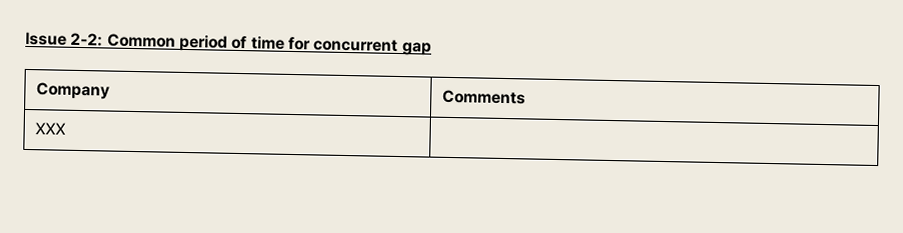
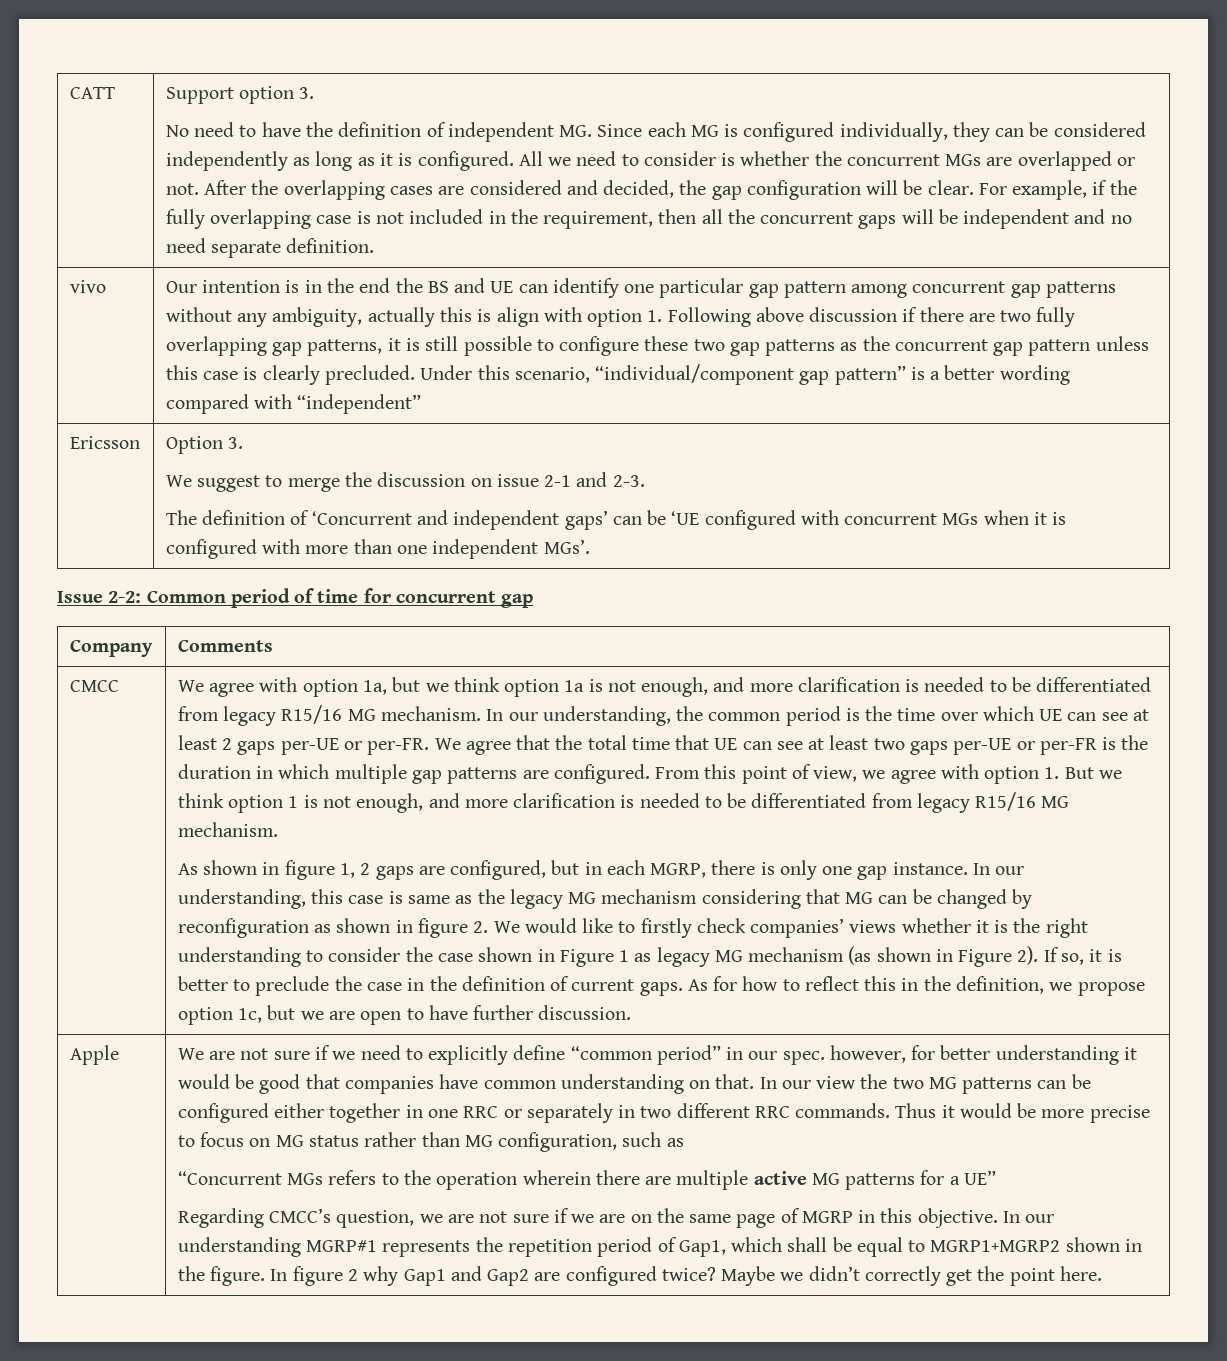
+ CATT | Support option 3.
+ No need to have the definition of independent MG. Since each MG is configured individually, they can be considered independently as long as it is configured. All we need to consider is whether the concurrent MGs are overlapped or not. After the overlapping cases are considered and decided, the gap configuration will be clear. For example, if the fully overlapping case is not included in the requirement, then all the concurrent gaps will be independent and no need separate definition.
+ vivo | Our intention is in the end the BS and UE can identify one particular gap pattern among concurrent gap patterns without any ambiguity, actually this is align with option 1. Following above discussion if there are two fully overlapping gap patterns, it is still possible to configure these two gap patterns as the concurrent gap pattern unless this case is clearly precluded. Under this scenario, “individual/component gap pattern” is a better wording compared with “independent”
+ Ericsson | Option 3.
+ We suggest to merge the discussion on issue 2-1 and 2-3.
+ The definition of ‘Concurrent and independent gaps’ can be ‘UE configured with concurrent MGs when it is configured with more than one independent MGs’.
- XXX
+ CMCC | We agree with option 1a, but we think option 1a is not enough, and more clarification is needed to be differentiated from legacy R15/16 MG mechanism. In our understanding, the common period is the time over which UE can see at least 2 gaps per-UE or per-FR. We agree that the total time that UE can see at least two gaps per-UE or per-FR is the duration in which multiple gap patterns are configured. From this point of view, we agree with option 1. But we think option 1 is not enough, and more clarification is needed to be differentiated from legacy R15/16 MG mechanism.
+ As shown in figure 1, 2 gaps are configured, but in each MGRP, there is only one gap instance. In our understanding, this case is same as the legacy MG mechanism considering that MG can be changed by reconfiguration as shown in figure 2. We would like to firstly check companies’ views whether it is the right understanding to consider the case shown in Figure 1 as legacy MG mechanism (as shown in Figure 2). If so, it is better to preclude the case in the definition of current gaps. As for how to reflect this in the definition, we propose option 1c, but we are open to have further discussion.
+ Apple | We are not sure if we need to explicitly define “common period” in our spec. however, for better understanding it would be good that companies have common understanding on that. In our view the two MG patterns can be configured either together in one RRC or separately in two different RRC commands. Thus it would be more precise to focus on MG status rather than MG configuration, such as
+ “Concurrent MGs refers to the operation wherein there are multiple active MG patterns for a UE”
+ Regarding CMCC’s question, we are not sure if we are on the same page of MGRP in this objective. In our understanding MGRP#1 represents the repetition period of Gap1, which shall be equal to MGRP1+MGRP2 shown in the figure. In figure 2 why Gap1 and Gap2 are configured twice? Maybe we didn’t correctly get the point here.

